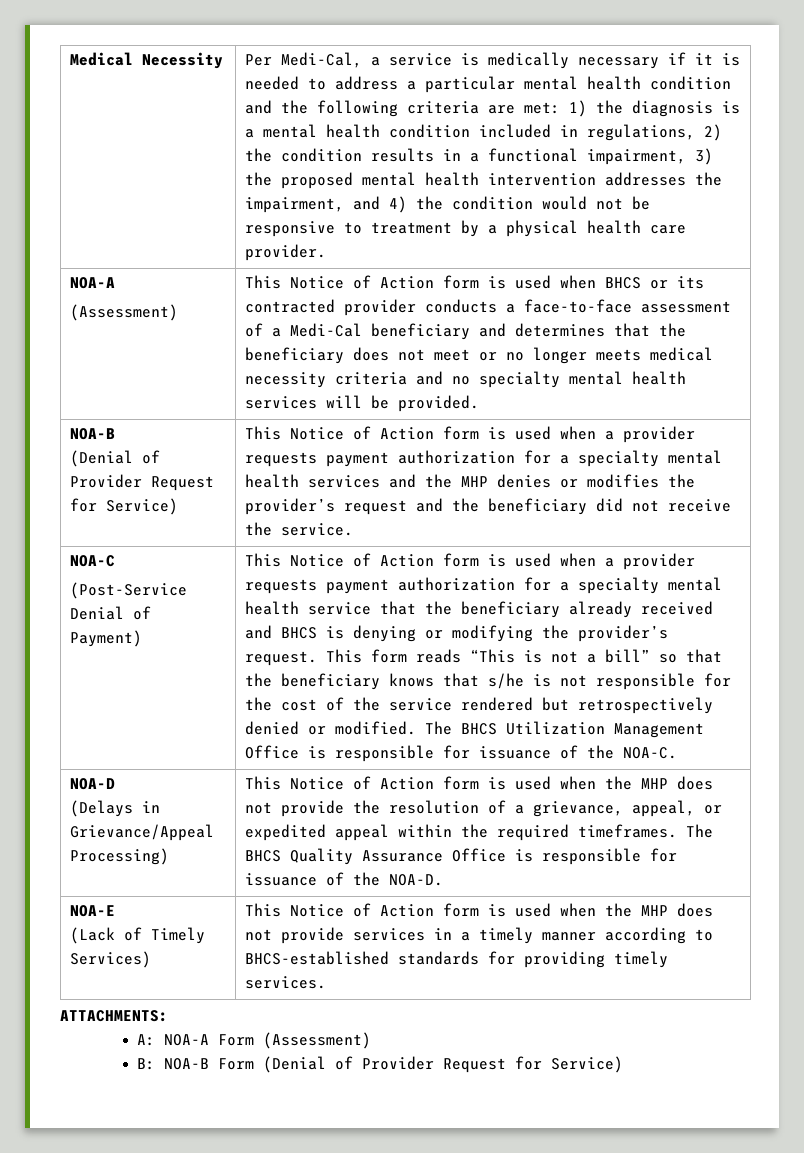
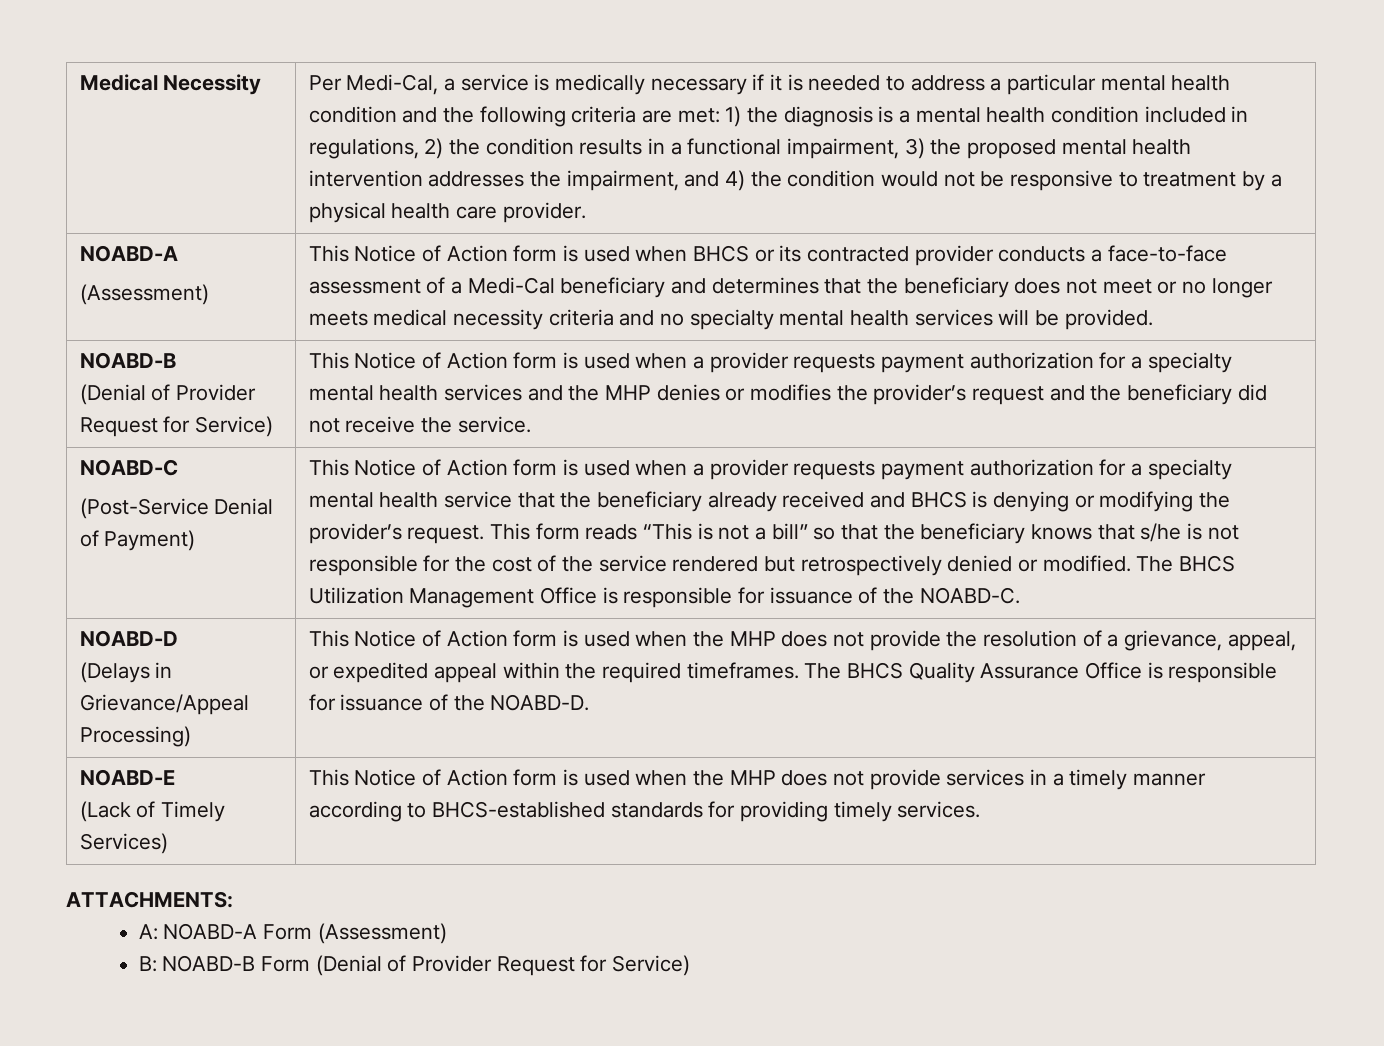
  1) the diagnosis is a mental health condition included in regulations, 2) the condition results in a functional impairment, 3) the proposed mental health intervention addresses the impairment, and 4) the condition would not be responsive to treatment by a physical health care provider.
- NOA-A
+ NOABD-A
  This Notice of Action form is used when BHCS or its contracted provider conducts a face-to-face assessment of a Medi-Cal beneficiary and determines that the beneficiary does not meet or no longer meets medical necessity criteria and no specialty mental health services will be provided.
- NOA-B
+ NOABD-B
- NOA-C
+ NOABD-C
- The BHCS Utilization Management Office is responsible for issuance of the NOA-C.
- NOA-D
+ The BHCS Utilization Management Office is responsible for issuance of the NOABD-C.
+ NOABD-D
- The BHCS Quality Assurance Office is responsible for issuance of the NOA-D.
- NOA-E
+ The BHCS Quality Assurance Office is responsible for issuance of the NOABD-D.
+ NOABD-E
- A: NOA-A Form (Assessment)
+ A: NOABD-A Form (Assessment)
- B: NOA-B Form (Denial of Provider Request for Service)
+ B: NOABD-B Form (Denial of Provider Request for Service)

